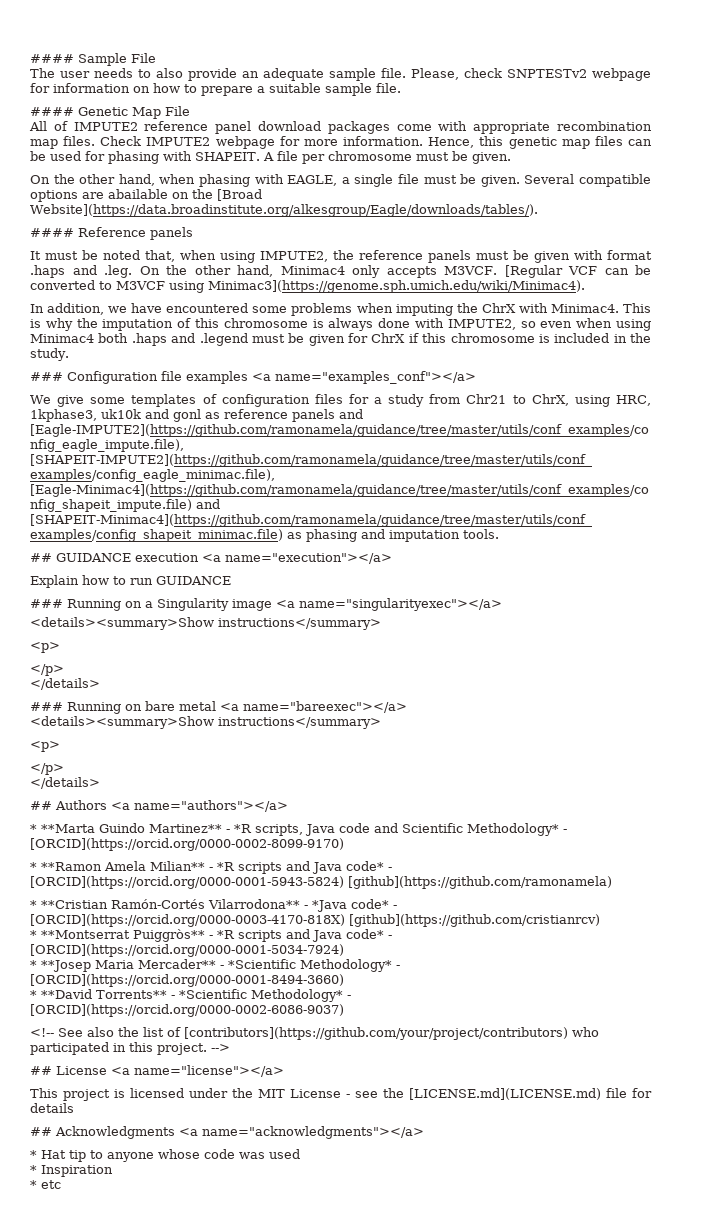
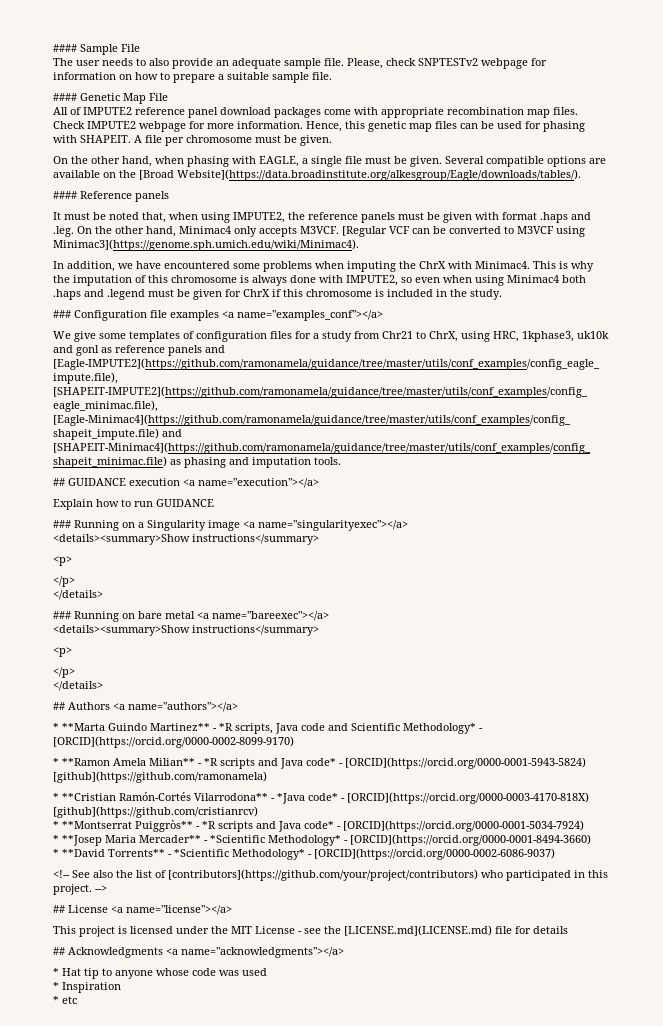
- Several compatible options are abailable on the [Broad Website](https://data.broadinstitute.org/alkesgroup/Eagle/downloads/tables/).
+ Several compatible options are available on the [Broad Website](https://data.broadinstitute.org/alkesgroup/Eagle/downloads/tables/).

